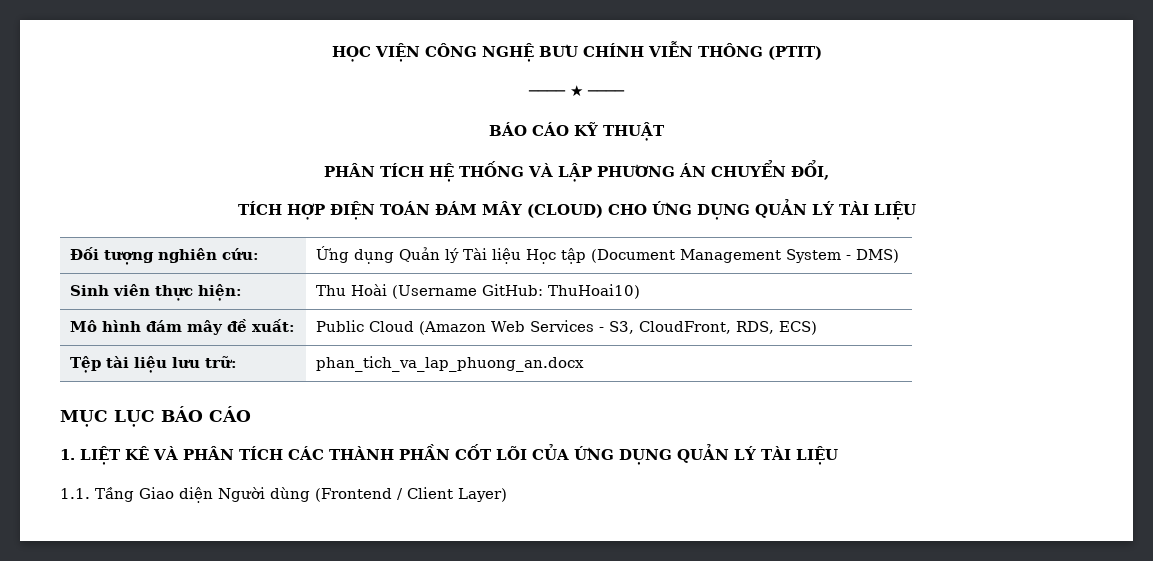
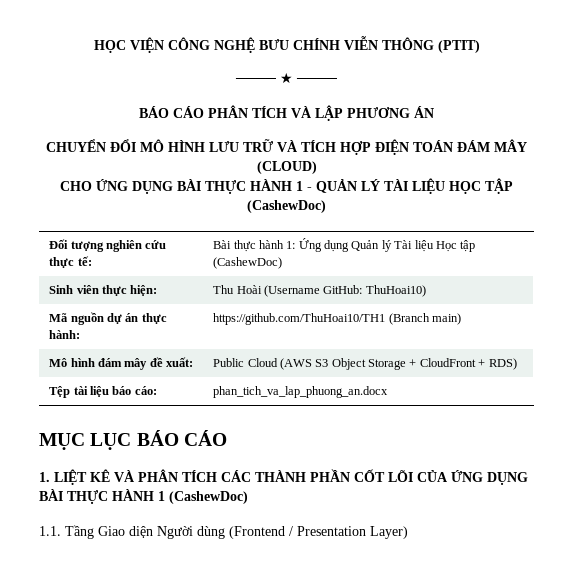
- BÁO CÁO KỸ THUẬT
- PHÂN TÍCH HỆ THỐNG VÀ LẬP PHƯƠNG ÁN CHUYỂN ĐỔI,
- TÍCH HỢP ĐIỆN TOÁN ĐÁM MÂY (CLOUD) CHO ỨNG DỤNG QUẢN LÝ TÀI LIỆU
+ BÁO CÁO PHÂN TÍCH VÀ LẬP PHƯƠNG ÁN
+ CHUYỂN ĐỔI MÔ HÌNH LƯU TRỮ VÀ TÍCH HỢP ĐIỆN TOÁN ĐÁM MÂY (CLOUD)
+ CHO ỨNG DỤNG BÀI THỰC HÀNH 1 - QUẢN LÝ TÀI LIỆU HỌC TẬP (CashewDoc)
- Đối tượng nghiên cứu: | Ứng dụng Quản lý Tài liệu Học tập (Document Management System - DMS)
+ Đối tượng nghiên cứu thực tế: | Bài thực hành 1: Ứng dụng Quản lý Tài liệu Học tập (CashewDoc)
+ Mã nguồn dự án thực hành: | https://github.com/ThuHoai10/TH1 (Branch main)
- Mô hình đám mây đề xuất: | Public Cloud (Amazon Web Services - S3, CloudFront, RDS, ECS)
+ Mô hình đám mây đề xuất: | Public Cloud (AWS S3 Object Storage + CloudFront + RDS)
- Tệp tài liệu lưu trữ: | phan_tich_va_lap_phuong_an.docx
+ Tệp tài liệu báo cáo: | phan_tich_va_lap_phuong_an.docx
- 1. LIỆT KÊ VÀ PHÂN TÍCH CÁC THÀNH PHẦN CỐT LÕI CỦA ỨNG DỤNG QUẢN LÝ TÀI LIỆU
+ 1. LIỆT KÊ VÀ PHÂN TÍCH CÁC THÀNH PHẦN CỐT LÕI CỦA ỨNG DỤNG BÀI THỰC HÀNH 1 (CashewDoc)
- 1.1. Tầng Giao diện Người dùng (Frontend / Client Layer)
+ 1.1. Tầng Giao diện Người dùng (Frontend / Presentation Layer)

